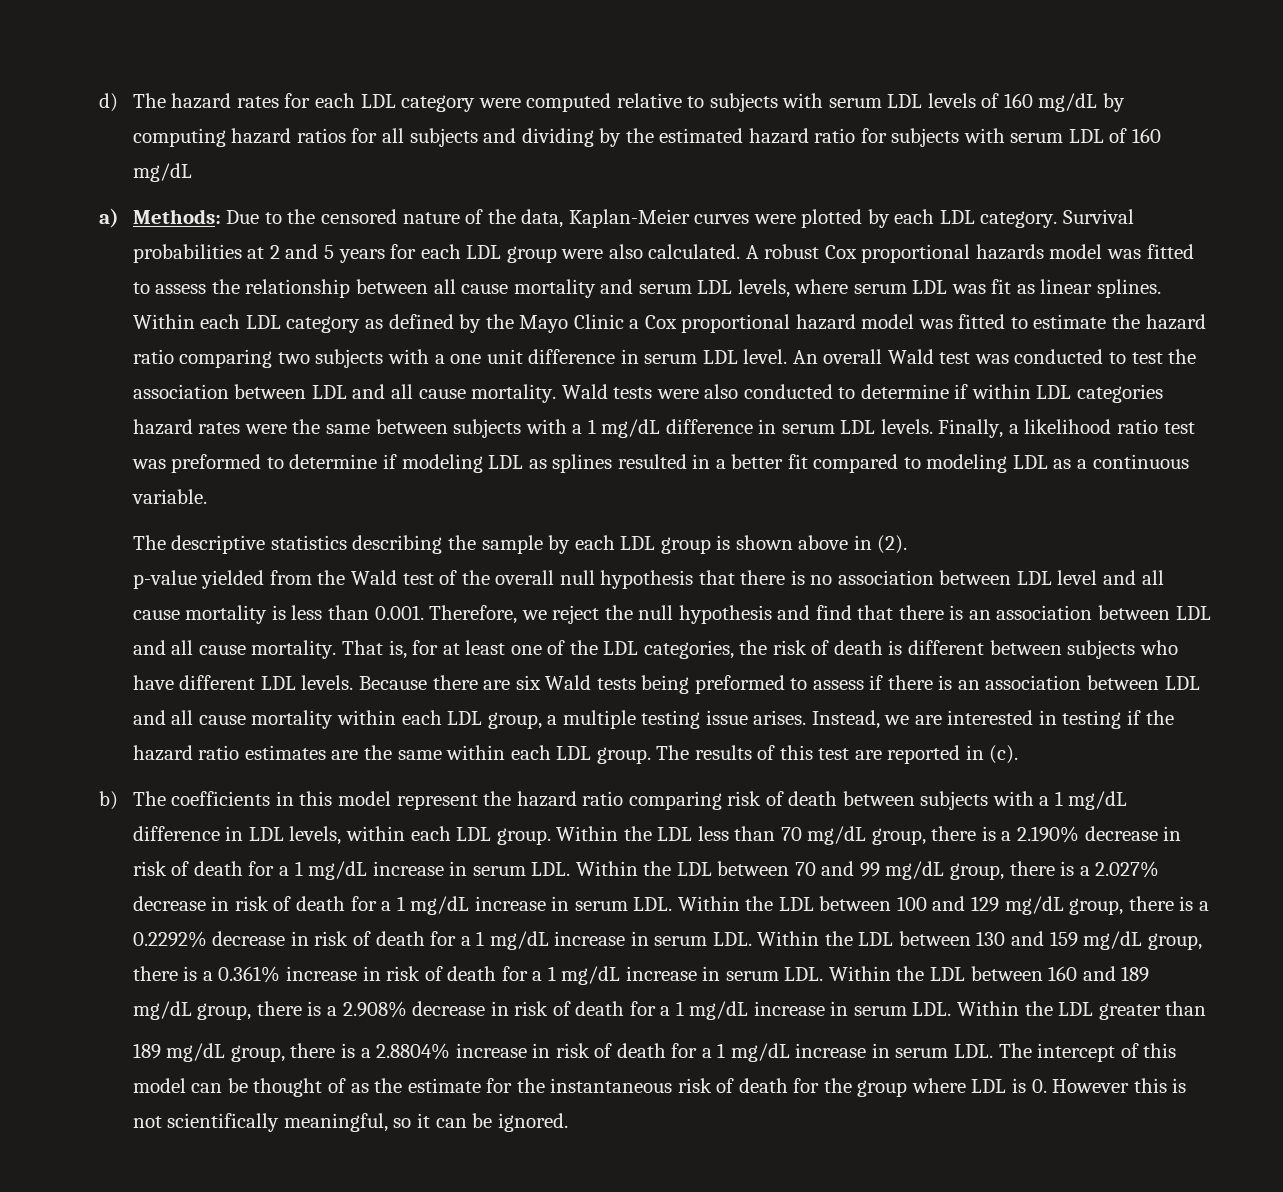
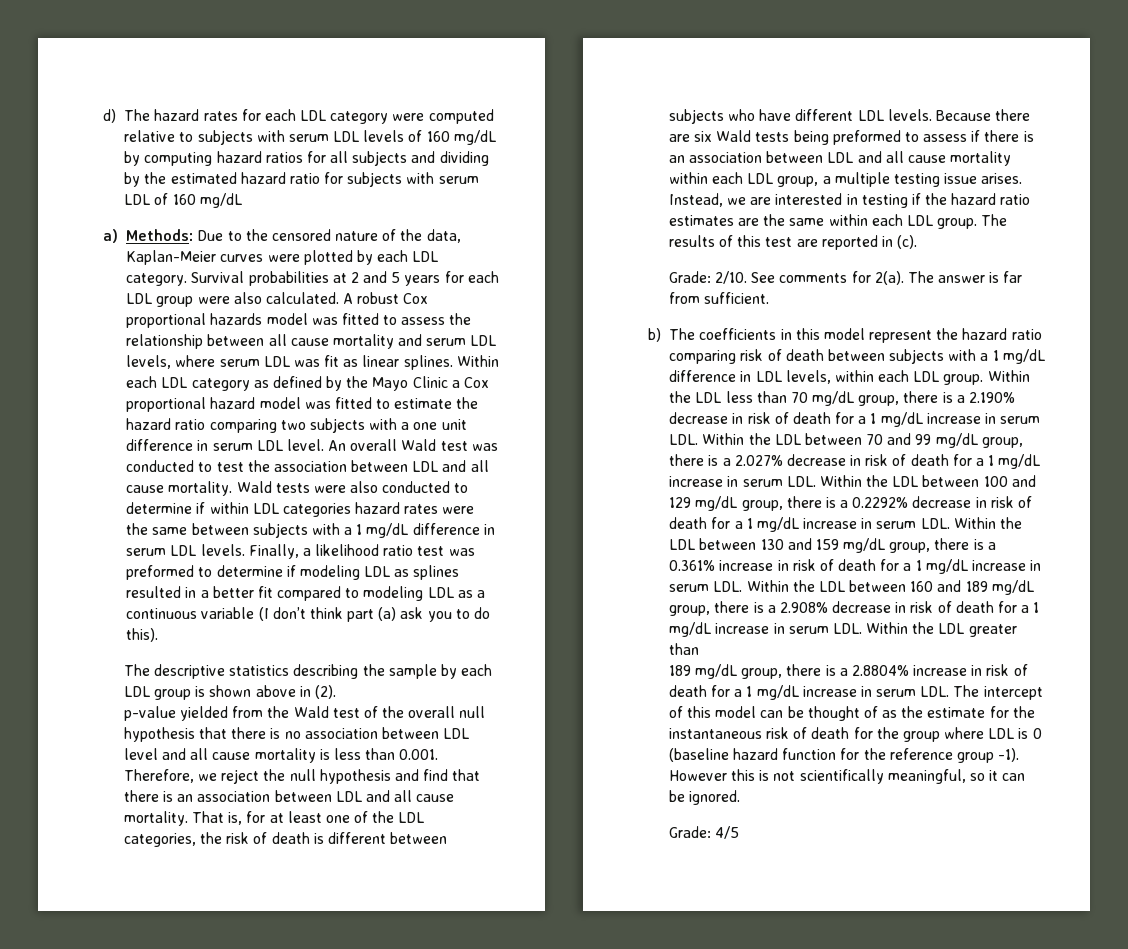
- Finally, a likelihood ratio test was preformed to determine if modeling LDL as splines resulted in a better fit compared to modeling LDL as a continuous variable.
+ Finally, a likelihood ratio test was preformed to determine if modeling LDL as splines resulted in a better fit compared to modeling LDL as a continuous variable (I don’t think part (a) ask you to do this).
+ Grade: 2/10. See comments for 2(a). The answer is far from sufficient.
- 189 mg/dL group, there is a 2.8804% increase in risk of death for a 1 mg/dL increase in serum LDL. The intercept of this model can be thought of as the estimate for the instantaneous risk of death for the group where LDL is 0. However this is not scientifically meaningful, so it can be ignored.
+ 189 mg/dL group, there is a 2.8804% increase in risk of death for a 1 mg/dL increase in serum LDL. The intercept of this model can be thought of as the estimate for the instantaneous risk of death for the group where LDL is 0 (baseline hazard function for the reference group -1). However this is not scientifically meaningful, so it can be ignored.
+ Grade: 4/5

